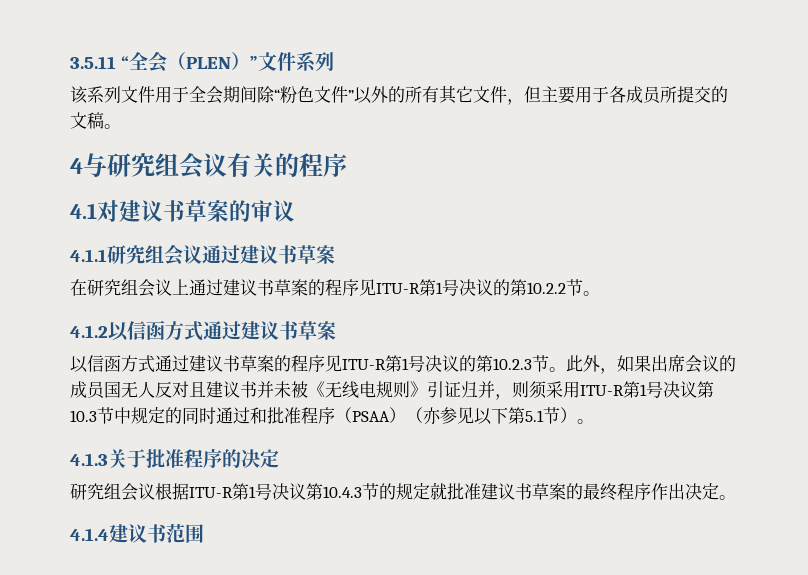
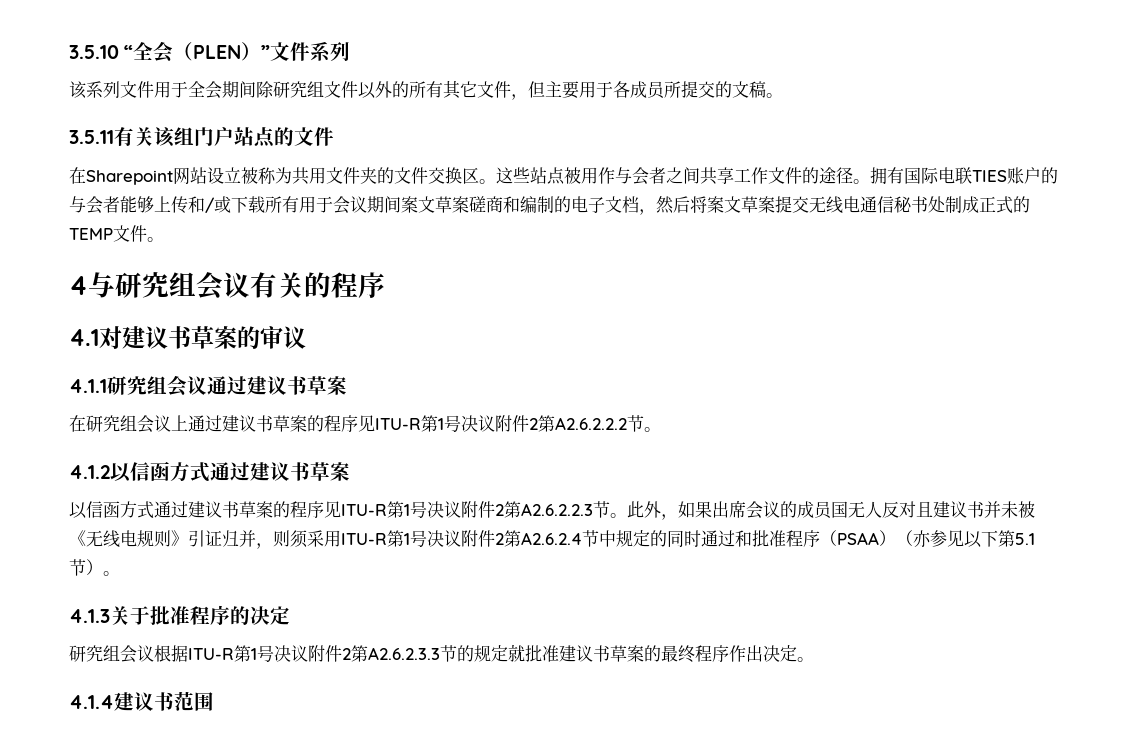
- 3.5.11 “全会（PLEN）”文件系列
+ 3.5.10 “全会（PLEN）”文件系列
- 该系列文件用于全会期间除“粉色文件”以外的所有其它文件，但主要用于各成员所提交的文稿。
+ 该系列文件用于全会期间除研究组文件以外的所有其它文件，但主要用于各成员所提交的文稿。
+ 3.5.11有关该组门户站点的文件
+ 在Sharepoint网站设立被称为共用文件夹的文件交换区。这些站点被用作与会者之间共享工作文件的途径。拥有国际电联TIES账户的与会者能够上传和/或下载所有用于会议期间案文草案磋商和编制的电子文档，然后将案文草案提交无线电通信秘书处制成正式的TEMP文件。
- 在研究组会议上通过建议书草案的程序见ITU-R第1号决议的第10.2.2节。
+ 在研究组会议上通过建议书草案的程序见ITU-R第1号决议附件2第A2.6.2.2.2节。
- 以信函方式通过建议书草案的程序见ITU-R第1号决议的第10.2.3节。
+ 以信函方式通过建议书草案的程序见ITU-R第1号决议附件2第A2.6.2.2.3节。
- 此外，如果出席会议的成员国无人反对且建议书并未被《无线电规则》引证归并，则须采用ITU-R第1号决议第10.3节中规定的同时通过和批准程序（PSAA）（亦参见以下第5.1节）。
+ 此外，如果出席会议的成员国无人反对且建议书并未被《无线电规则》引证归并，则须采用ITU-R第1号决议附件2第A2.6.2.4节中规定的同时通过和批准程序（PSAA）（亦参见以下第5.1节）。
- 研究组会议根据ITU-R第1号决议第10.4.3节的规定就批准建议书草案的最终程序作出决定。
+ 研究组会议根据ITU-R第1号决议附件2第A2.6.2.3.3节的规定就批准建议书草案的最终程序作出决定。

